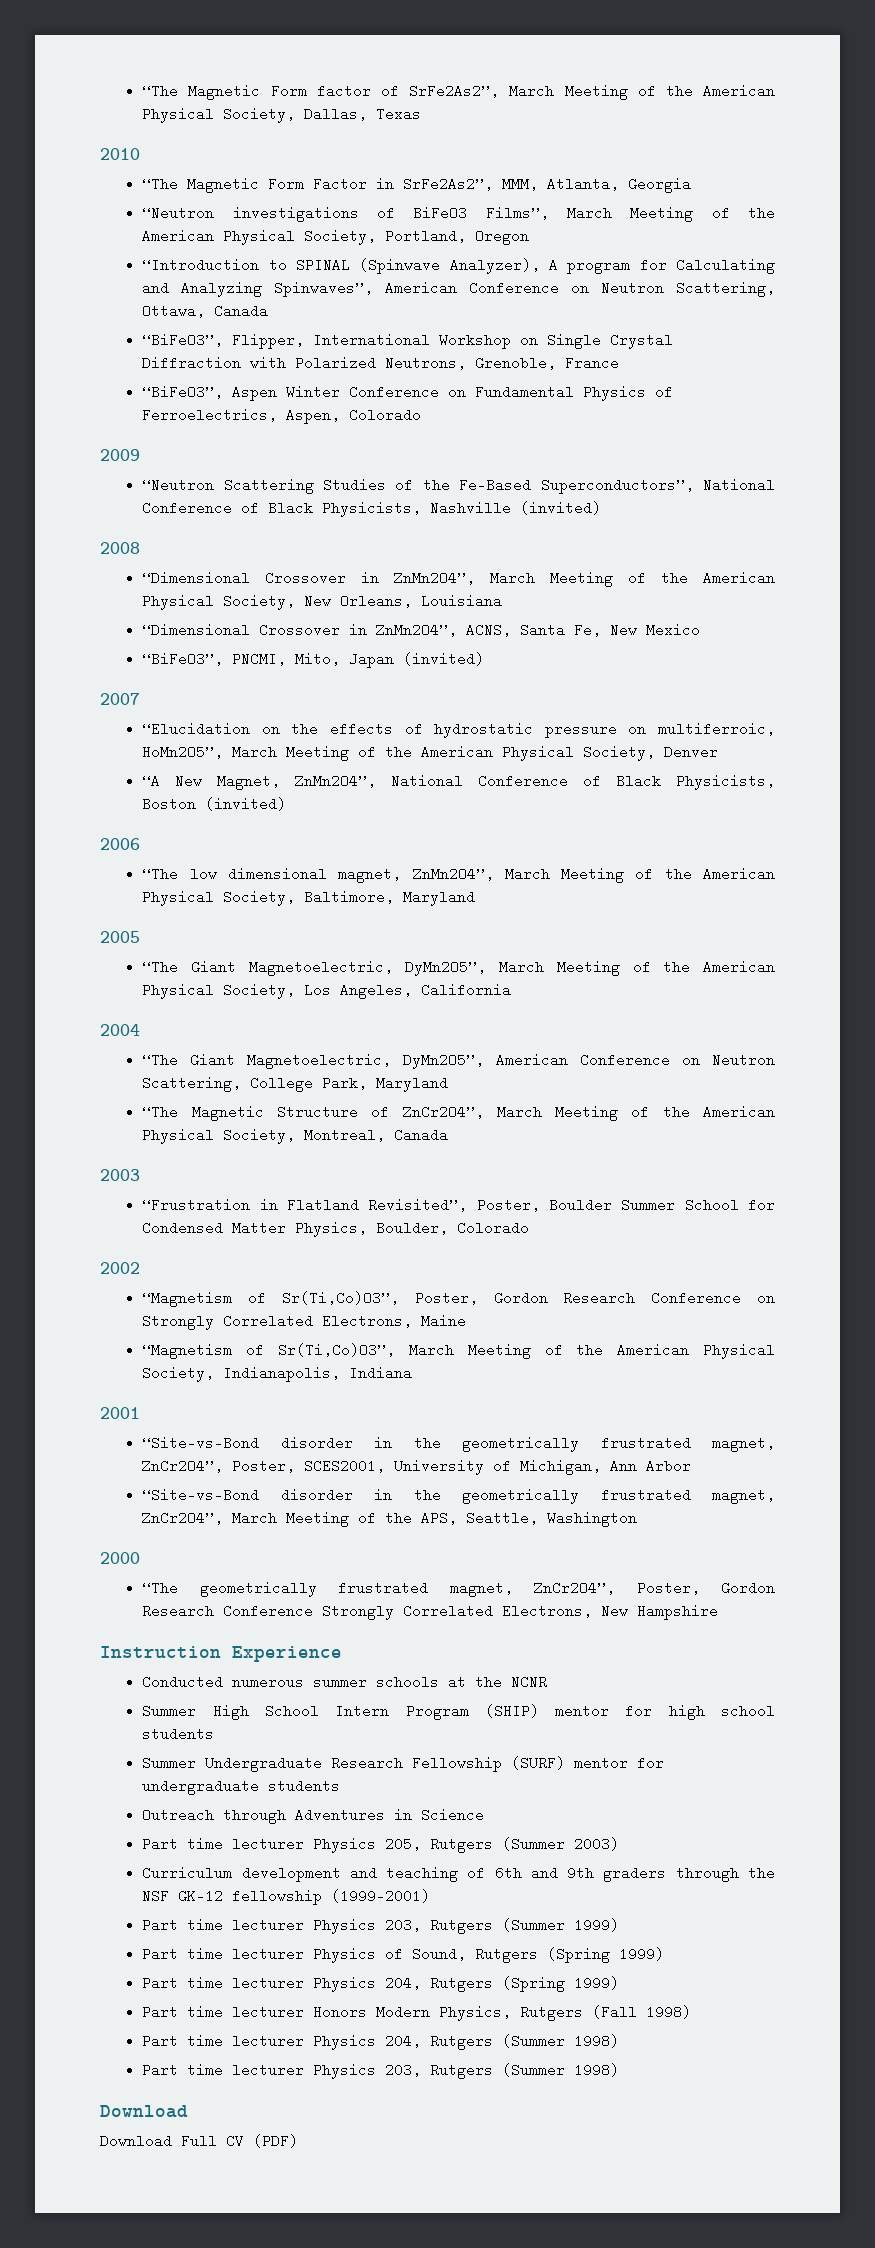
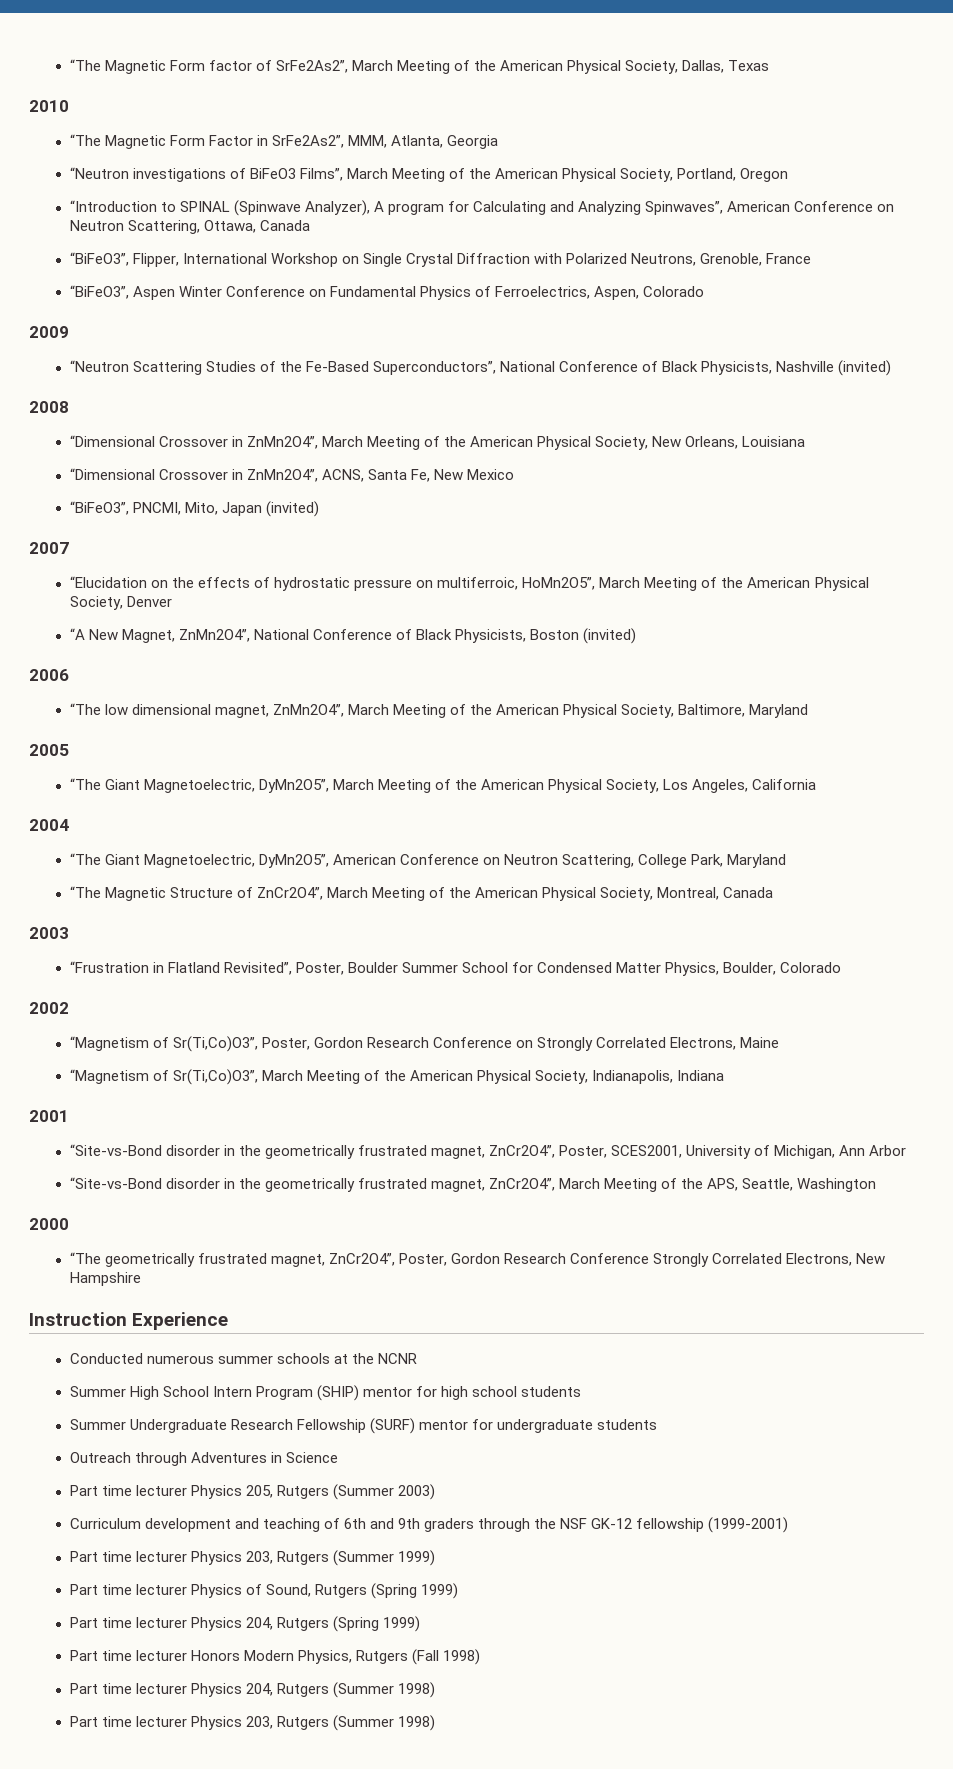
  Part time lecturer Physics 203, Rutgers (Summer 1998)
- Download
- Download Full CV (PDF)

